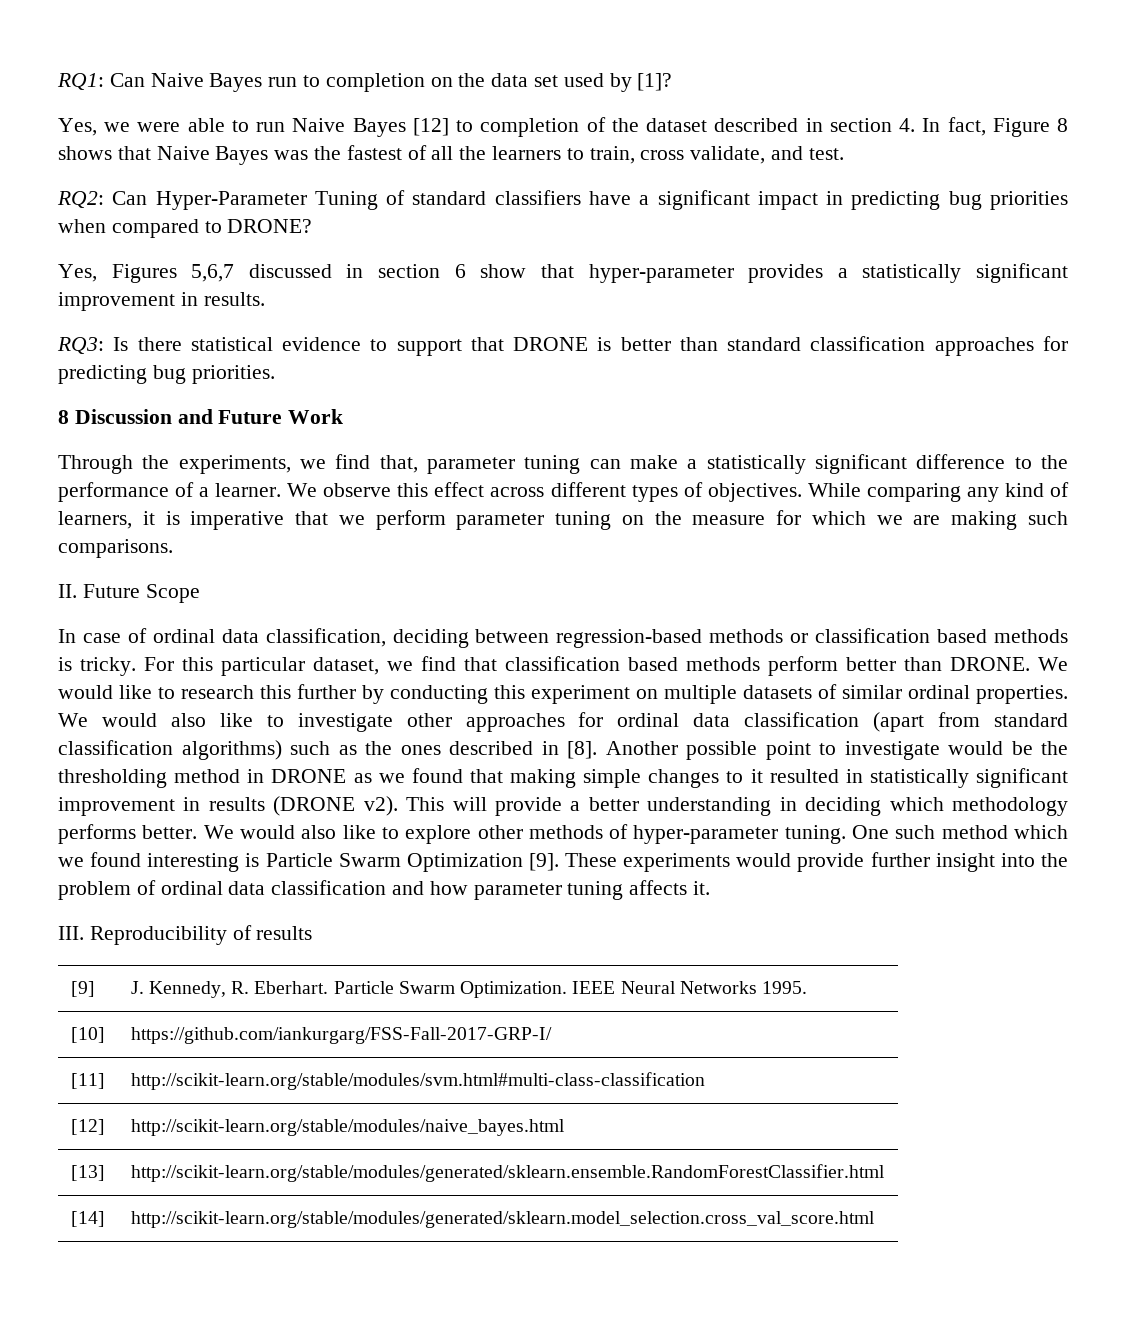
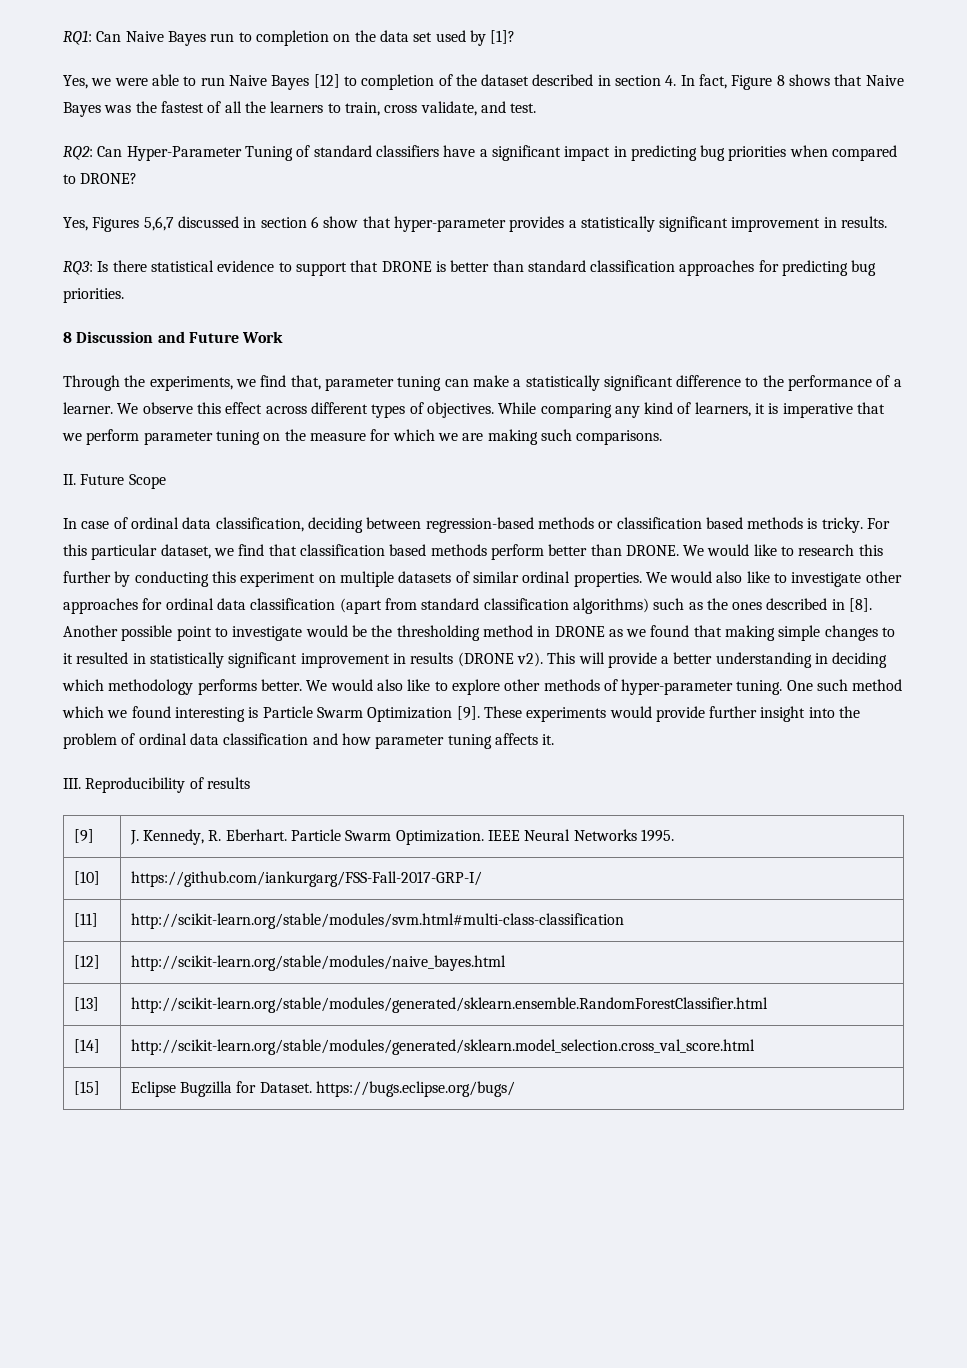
+ [15] | Eclipse Bugzilla for Dataset. https://bugs.eclipse.org/bugs/

